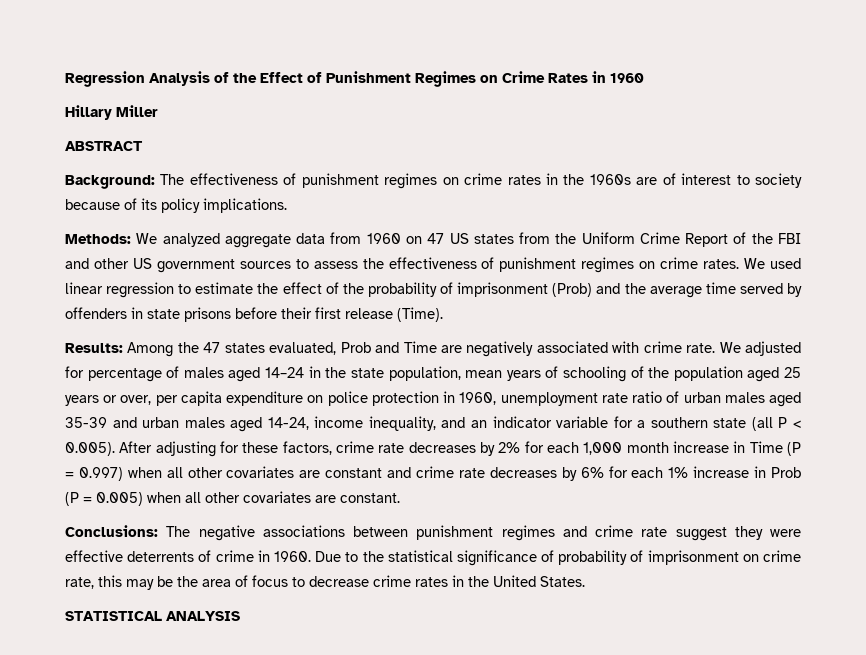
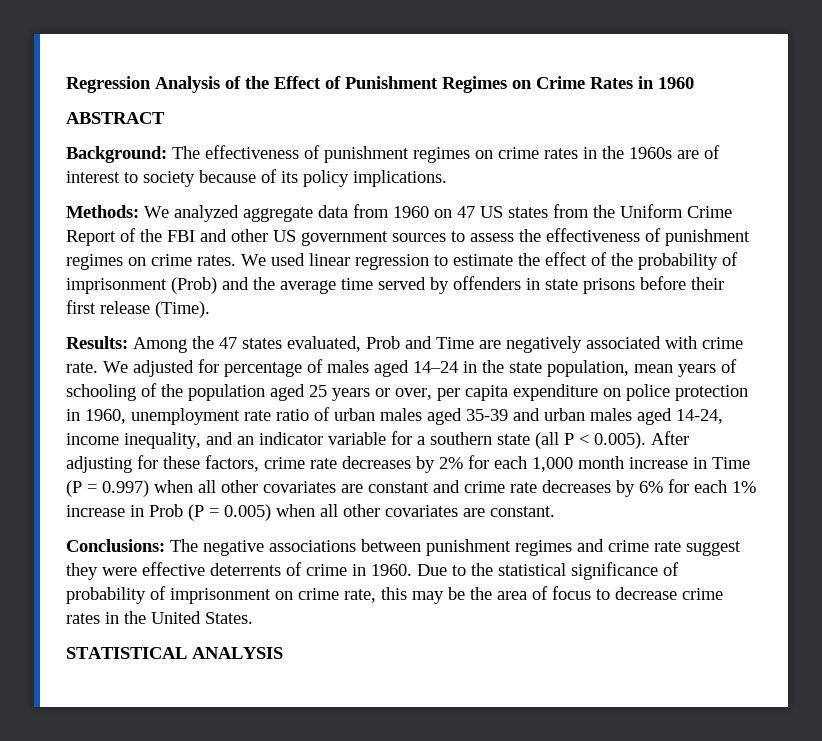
- Hillary Miller

